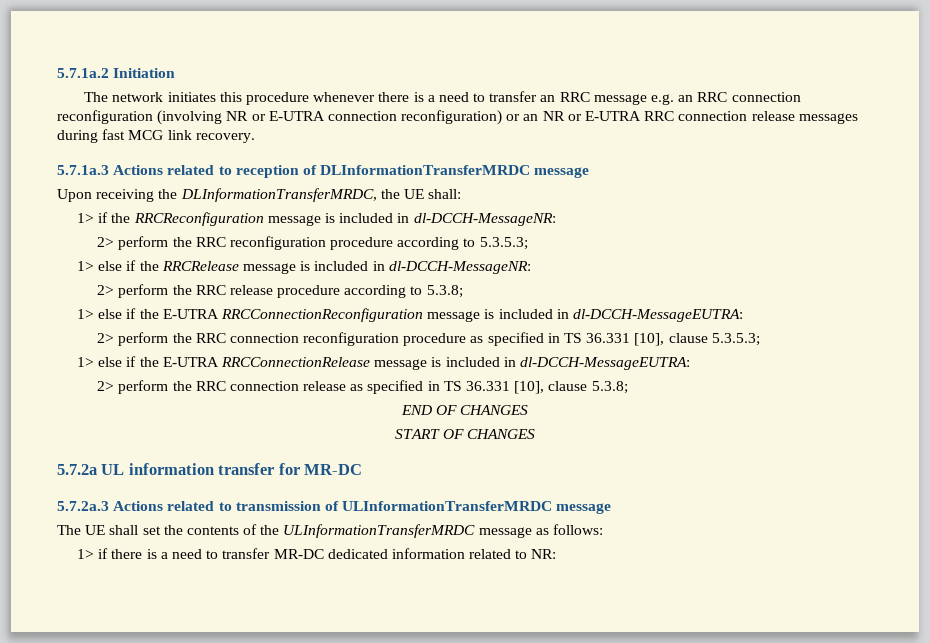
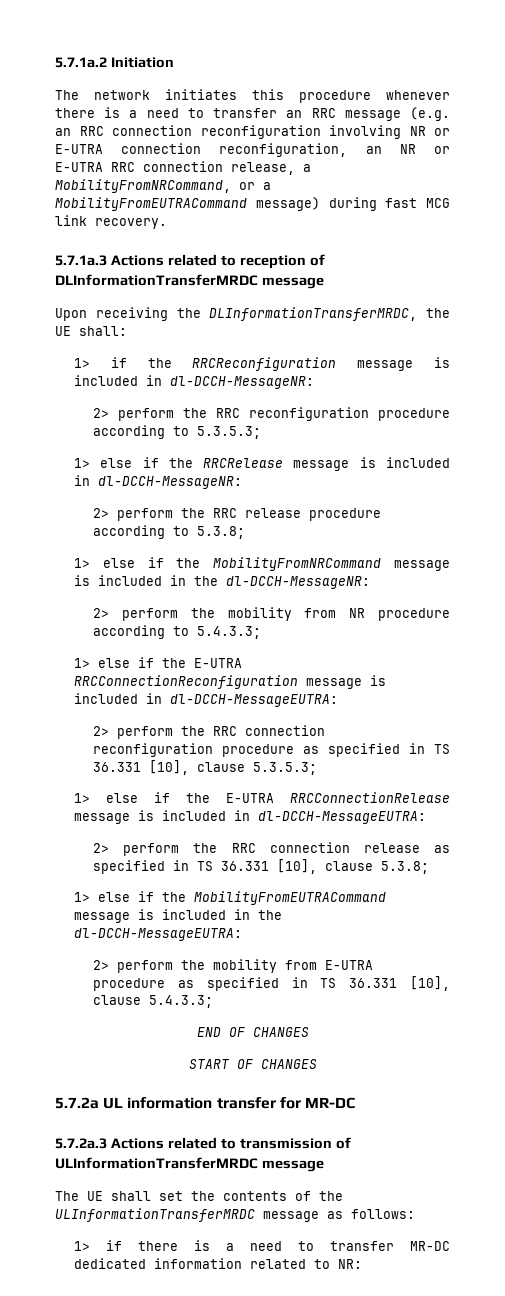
- The network initiates this procedure whenever there is a need to transfer an RRC message e.g. an RRC connection reconfiguration (involving NR or E-UTRA connection reconfiguration) or an NR or E-UTRA RRC connection release messages during fast MCG link recovery.
+ The network initiates this procedure whenever there is a need to transfer an RRC message (e.g. an RRC connection reconfiguration involving NR or E-UTRA connection reconfiguration, an NR or E-UTRA RRC connection release, a MobilityFromNRCommand, or a MobilityFromEUTRACommand message) during fast MCG link recovery.
+ 1> else if the MobilityFromNRCommand message is included in the dl-DCCH-MessageNR:
+ 2> perform the mobility from NR procedure according to 5.4.3.3;
+ 1> else if the MobilityFromEUTRACommand message is included in the dl-DCCH-MessageEUTRA:
+ 2> perform the mobility from E-UTRA procedure as specified in TS 36.331 [10], clause 5.4.3.3;

